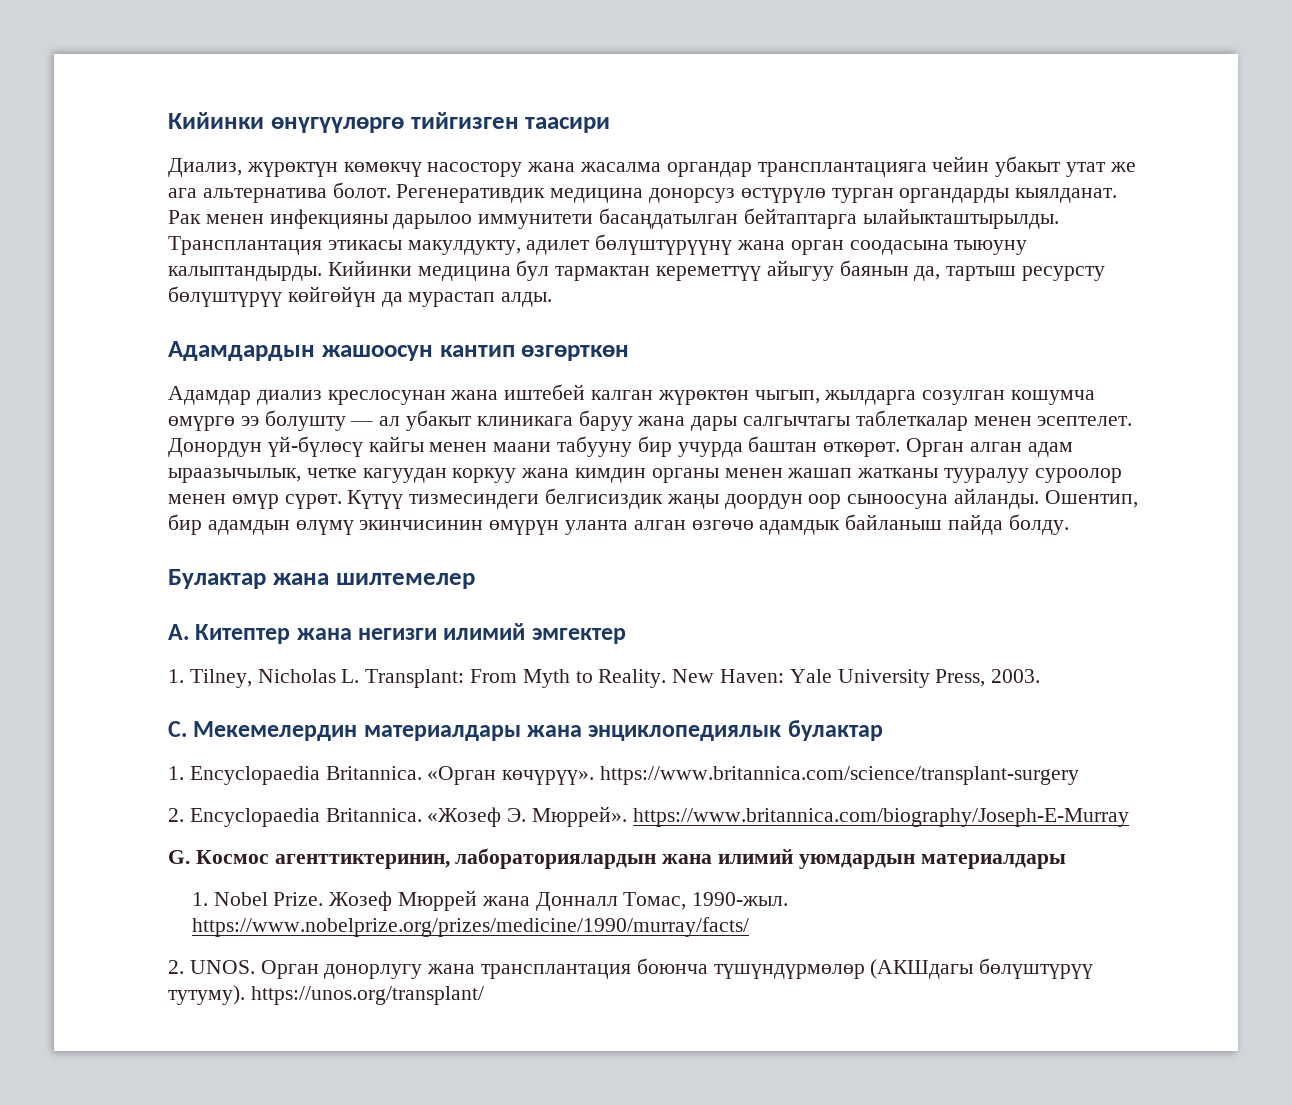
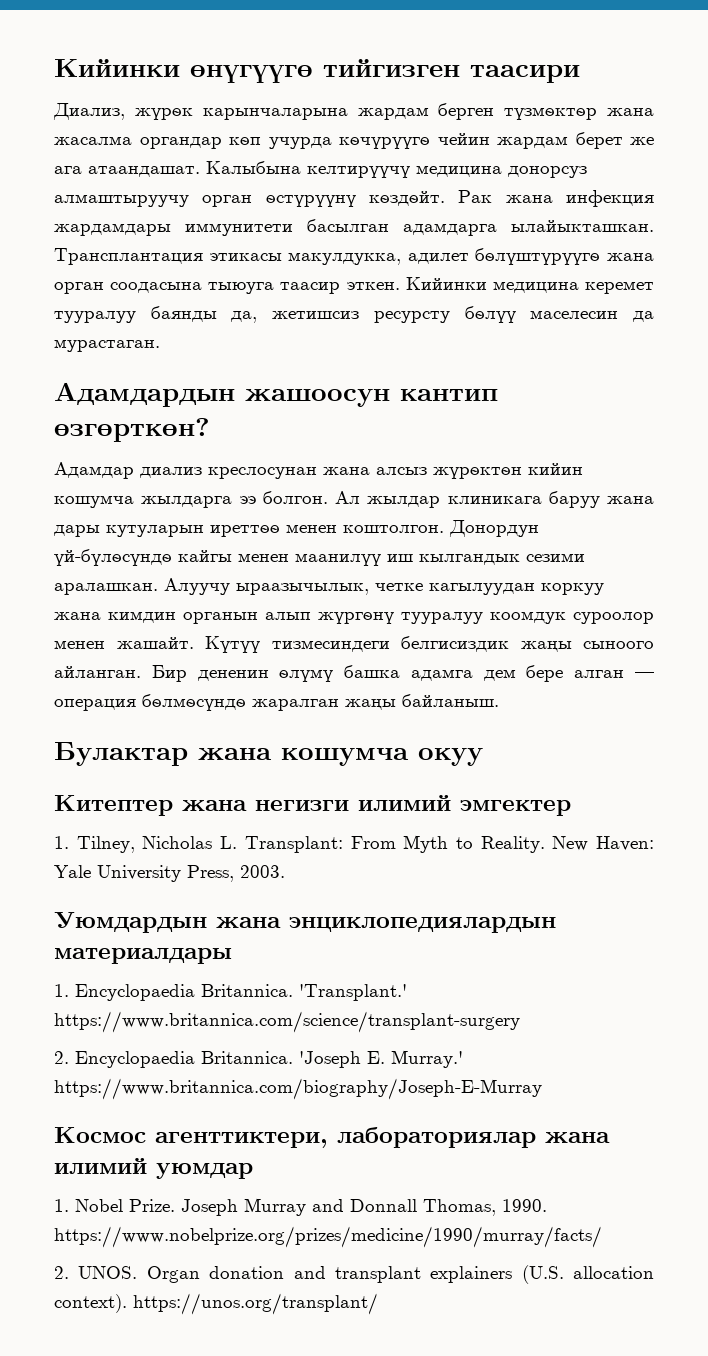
- Кийинки өнүгүүлөргө тийгизген таасири
+ Кийинки өнүгүүгө тийгизген таасири
- Диализ, жүрөктүн көмөкчү насостору жана жасалма органдар трансплантацияга чейин убакыт утат же ага альтернатива болот. Регенеративдик медицина донорсуз өстүрүлө турган органдарды кыялданат. Рак менен инфекцияны дарылоо иммунитети басаңдатылган бейтаптарга ылайыкташтырылды. Трансплантация этикасы макулдукту, адилет бөлүштүрүүнү жана орган соодасына тыюуну калыптандырды. Кийинки медицина бул тармактан кереметтүү айыгуу баянын да, тартыш ресурсту бөлүштүрүү көйгөйүн да мурастап алды.
+ Диализ, жүрөк карынчаларына жардам берген түзмөктөр жана жасалма органдар көп учурда көчүрүүгө чейин жардам берет же ага атаандашат. Калыбына келтирүүчү медицина донорсуз алмаштыруучу орган өстүрүүнү көздөйт. Рак жана инфекция жардамдары иммунитети басылган адамдарга ылайыкташкан. Трансплантация этикасы макулдукка, адилет бөлүштүрүүгө жана орган соодасына тыюуга таасир эткен. Кийинки медицина керемет тууралуу баянды да, жетишсиз ресурсту бөлүү маселесин да мурастаган.
- Адамдардын жашоосун кантип өзгөрткөн
+ Адамдардын жашоосун кантип өзгөрткөн?
- Адамдар диализ креслосунан жана иштебей калган жүрөктөн чыгып, жылдарга созулган кошумча өмүргө ээ болушту — ал убакыт клиникага баруу жана дары салгычтагы таблеткалар менен эсептелет. Донордун үй-бүлөсү кайгы менен маани табууну бир учурда баштан өткөрөт. Орган алган адам ыраазычылык, четке кагуудан коркуу жана кимдин органы менен жашап жатканы тууралуу суроолор менен өмүр сүрөт. Күтүү тизмесиндеги белгисиздик жаңы доордун оор сыноосуна айланды. Ошентип, бир адамдын өлүмү экинчисинин өмүрүн уланта алган өзгөчө адамдык байланыш пайда болду.
+ Адамдар диализ креслосунан жана алсыз жүрөктөн кийин кошумча жылдарга ээ болгон. Ал жылдар клиникага баруу жана дары кутуларын иреттөө менен коштолгон. Донордун үй-бүлөсүндө кайгы менен маанилүү иш кылгандык сезими аралашкан. Алуучу ыраазычылык, четке кагылуудан коркуу жана кимдин органын алып жүргөнү тууралуу коомдук суроолор менен жашайт. Күтүү тизмесиндеги белгисиздик жаңы сыноого айланган. Бир дененин өлүмү башка адамга дем бере алган — операция бөлмөсүндө жаралган жаңы байланыш.
- Булактар жана шилтемелер
- A. Китептер жана негизги илимий эмгектер
+ Булактар жана кошумча окуу
+ Китептер жана негизги илимий эмгектер
- C. Мекемелердин материалдары жана энциклопедиялык булактар
+ Уюмдардын жана энциклопедиялардын материалдары
- «Орган көчүрүү». https://www.britannica.com/science/transplant-surgery
+ 'Transplant.' https://www.britannica.com/science/transplant-surgery
- «Жозеф Э. Мюррей». https://www.britannica.com/biography/Joseph-E-Murray
- G. Космос агенттиктеринин, лабораториялардын жана илимий уюмдардын материалдары
- 1. Nobel Prize. Жозеф Мюррей жана Донналл Томас, 1990-жыл. https://www.nobelprize.org/prizes/medicine/1990/murray/facts/
- 2. UNOS. Орган донорлугу жана трансплантация боюнча түшүндүрмөлөр (АКШдагы бөлүштүрүү тутуму). https://unos.org/transplant/
+ 'Joseph E. Murray.' https://www.britannica.com/biography/Joseph-E-Murray
+ Космос агенттиктери, лабораториялар жана илимий уюмдар
+ 1. Nobel Prize. Joseph Murray and Donnall Thomas, 1990. https://www.nobelprize.org/prizes/medicine/1990/murray/facts/
+ 2. UNOS. Organ donation and transplant explainers (U.S. allocation context). https://unos.org/transplant/

